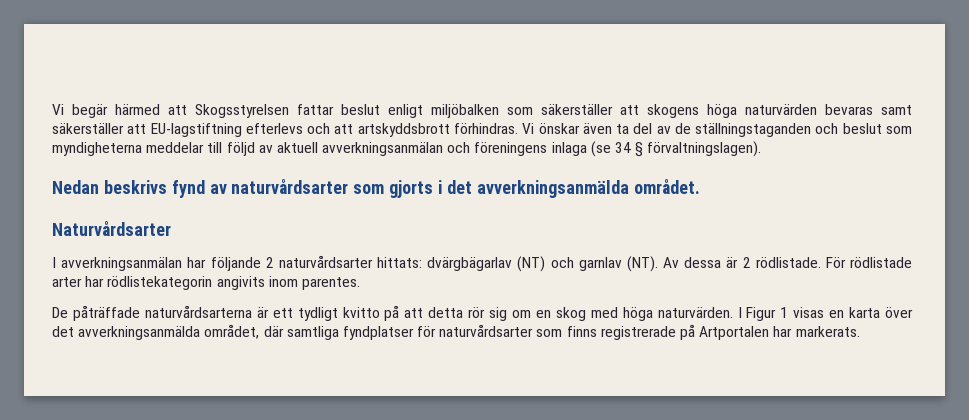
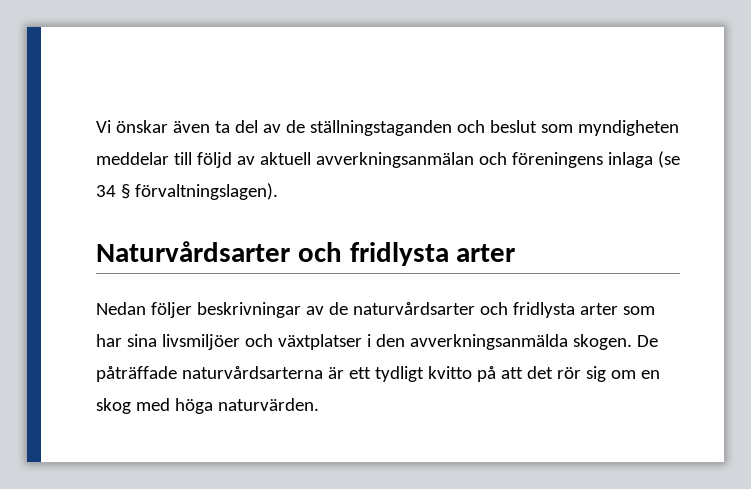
- Vi begär härmed att Skogsstyrelsen fattar beslut enligt miljöbalken som säkerställer att skogens höga naturvärden bevaras samt säkerställer att EU-lagstiftning efterlevs och att artskyddsbrott förhindras. Vi önskar även ta del av de ställningstaganden och beslut som myndigheterna meddelar till följd av aktuell avverkningsanmälan och föreningens inlaga (se 34 § förvaltningslagen).
+ Vi önskar även ta del av de ställningstaganden och beslut som myndigheten meddelar till följd av aktuell avverkningsanmälan och föreningens inlaga (se 34 § förvaltningslagen).
- Nedan beskrivs fynd av naturvårdsarter som gjorts i det avverkningsanmälda området.
- Naturvårdsarter
- I avverkningsanmälan har följande 2 naturvårdsarter hittats: dvärgbägarlav (NT) och garnlav (NT). Av dessa är 2 rödlistade. För rödlistade arter har rödlistekategorin angivits inom parentes.
- De påträffade naturvårdsarterna är ett tydligt kvitto på att detta rör sig om en skog med höga naturvärden. I Figur 1 visas en karta över det avverkningsanmälda området, där samtliga fyndplatser för naturvårdsarter som finns registrerade på Artportalen har markerats.
+ Naturvårdsarter och fridlysta arter
+ Nedan följer beskrivningar av de naturvårdsarter och fridlysta arter som har sina livsmiljöer och växtplatser i den avverkningsanmälda skogen. De påträffade naturvårdsarterna är ett tydligt kvitto på att det rör sig om en skog med höga naturvärden.

